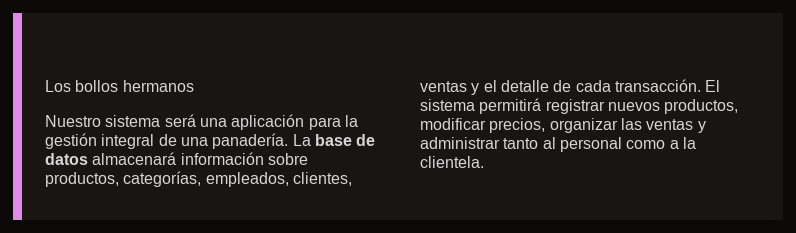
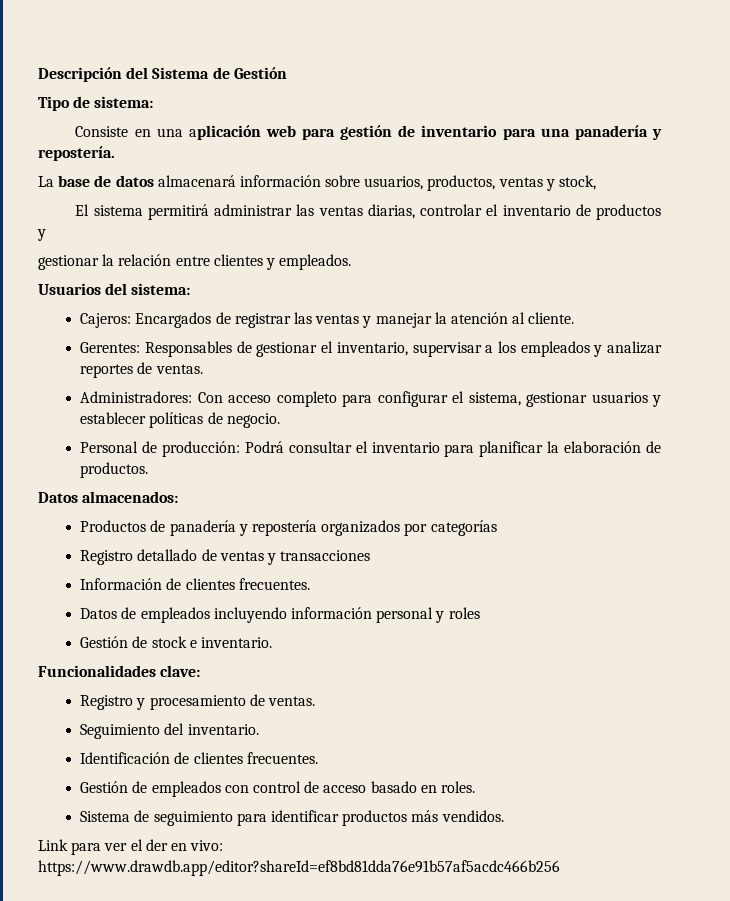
- Los bollos hermanos
- Nuestro sistema será una aplicación para la gestión integral de una panadería. La base de datos almacenará información sobre productos, categorías, empleados, clientes, ventas y el detalle de cada transacción. El sistema permitirá registrar nuevos productos, modificar precios, organizar las ventas y administrar tanto al personal como a la clientela.
+ Descripción del Sistema de Gestión
+ Tipo de sistema:
+ Consiste en una aplicación web para gestión de inventario para una panadería y repostería.
+ La base de datos almacenará información sobre usuarios, productos, ventas y stock,
+ El sistema permitirá administrar las ventas diarias, controlar el inventario de productos y
+ gestionar la relación entre clientes y empleados.
+ Usuarios del sistema:
+ Cajeros: Encargados de registrar las ventas y manejar la atención al cliente.
+ Gerentes: Responsables de gestionar el inventario, supervisar a los empleados y analizar reportes de ventas.
+ Administradores: Con acceso completo para configurar el sistema, gestionar usuarios y establecer políticas de negocio.
+ Personal de producción: Podrá consultar el inventario para planificar la elaboración de productos.
+ Datos almacenados:
+ Productos de panadería y repostería organizados por categorías
+ Registro detallado de ventas y transacciones
+ Información de clientes frecuentes.
+ Datos de empleados incluyendo información personal y roles
+ Gestión de stock e inventario.
+ Funcionalidades clave:
+ Registro y procesamiento de ventas.
+ Seguimiento del inventario.
+ Identificación de clientes frecuentes.
+ Gestión de empleados con control de acceso basado en roles.
+ Sistema de seguimiento para identificar productos más vendidos.
+ Link para ver el der en vivo: https://www.drawdb.app/editor?shareId=ef8bd81dda76e91b57af5acdc466b256

